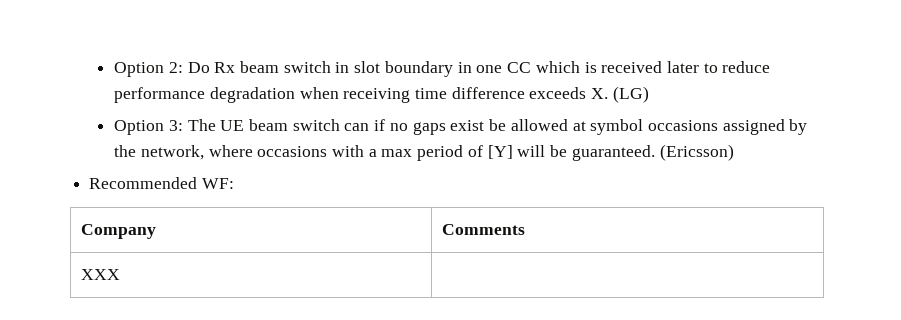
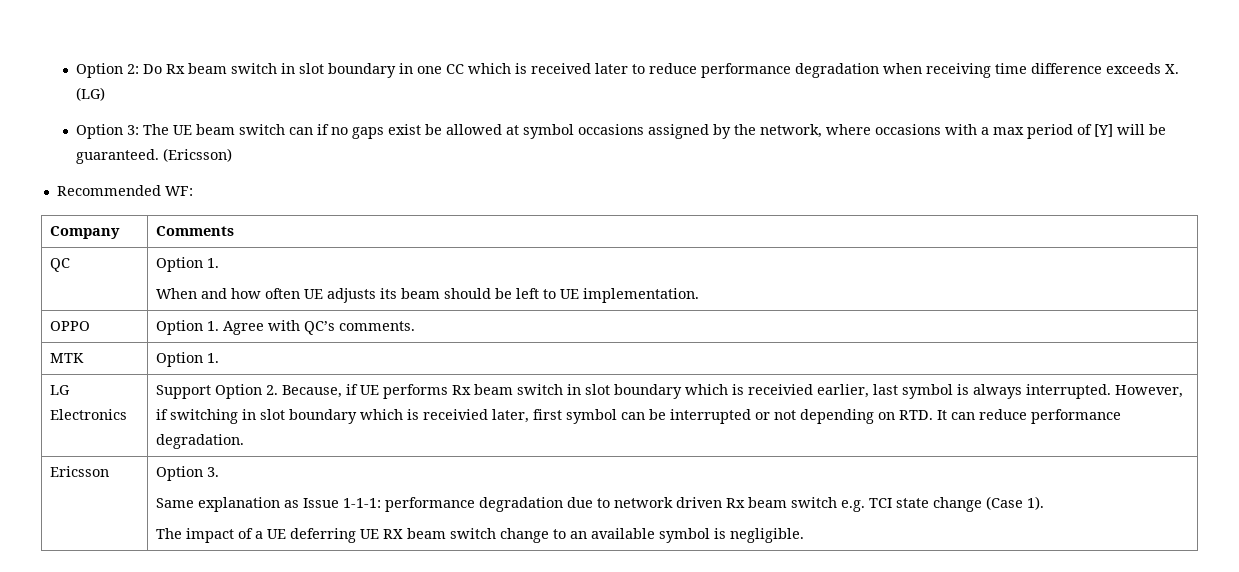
- XXX |
+ QC | Option 1.
+ When and how often UE adjusts its beam should be left to UE implementation.
+ OPPO | Option 1. Agree with QC’s comments.
+ MTK | Option 1.
+ LG Electronics | Support Option 2. Because, if UE performs Rx beam switch in slot boundary which is receivied earlier, last symbol is always interrupted. However, if switching in slot boundary which is receivied later, first symbol can be interrupted or not depending on RTD. It can reduce performance degradation.
+ Ericsson | Option 3.
+ Same explanation as Issue 1-1-1: performance degradation due to network driven Rx beam switch e.g. TCI state change (Case 1).
+ The impact of a UE deferring UE RX beam switch change to an available symbol is negligible.

